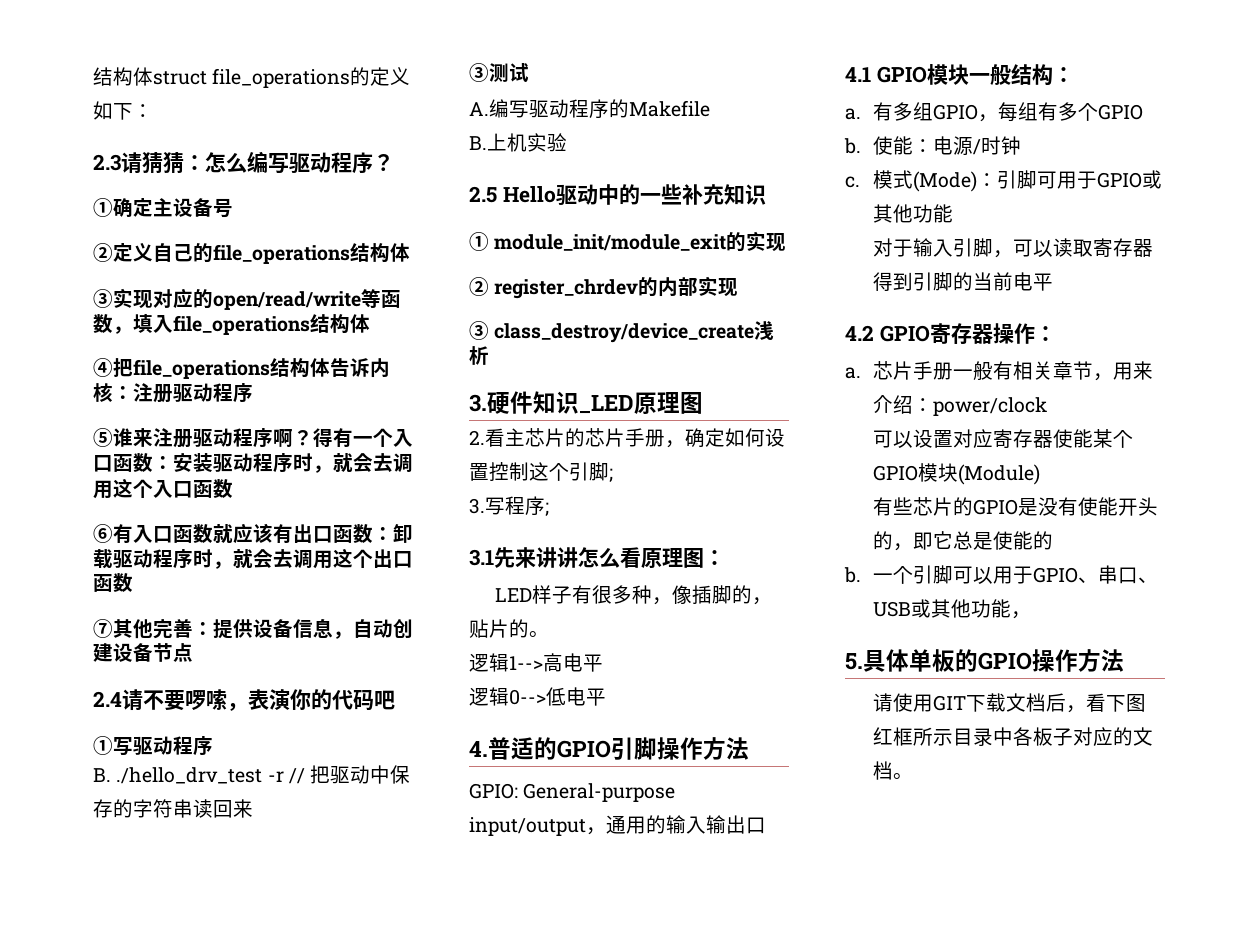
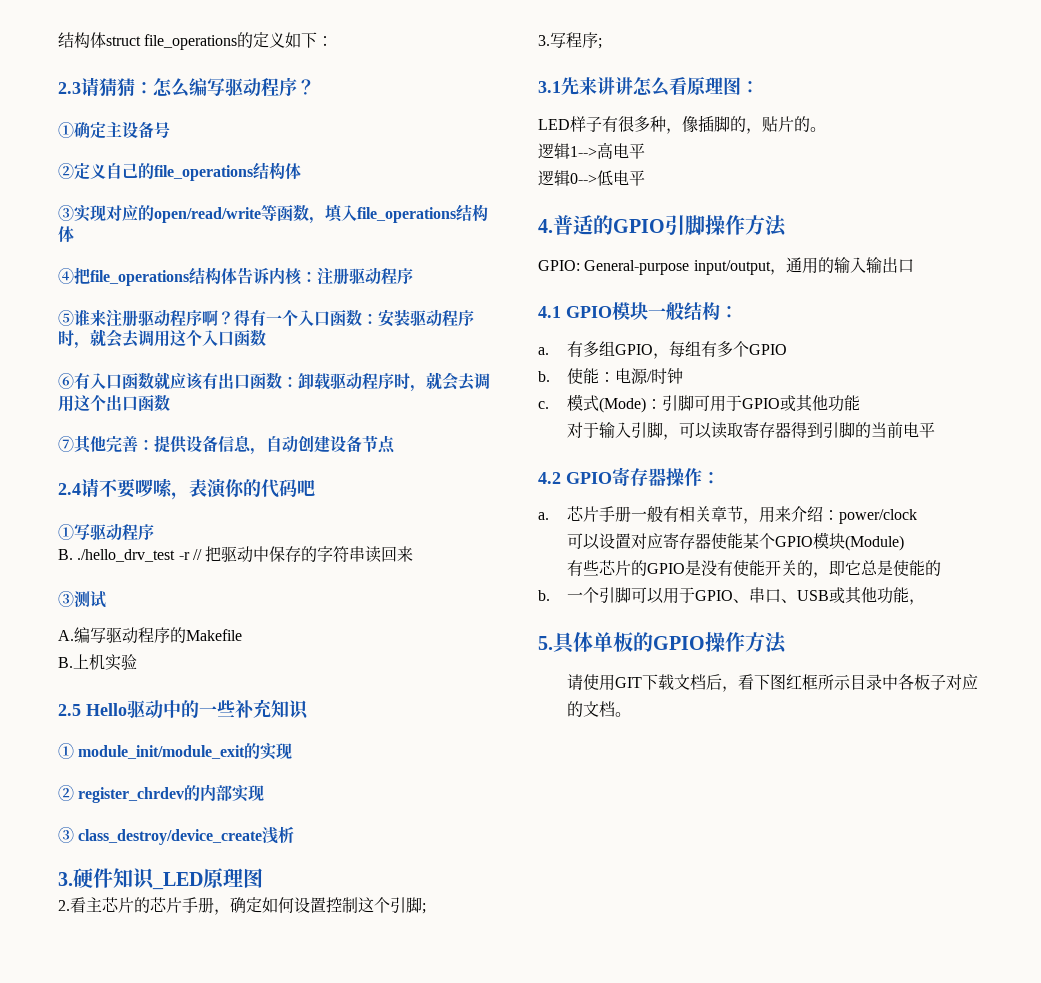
- 有些芯片的GPIO是没有使能开头的，即它总是使能的
+ 有些芯片的GPIO是没有使能开关的，即它总是使能的

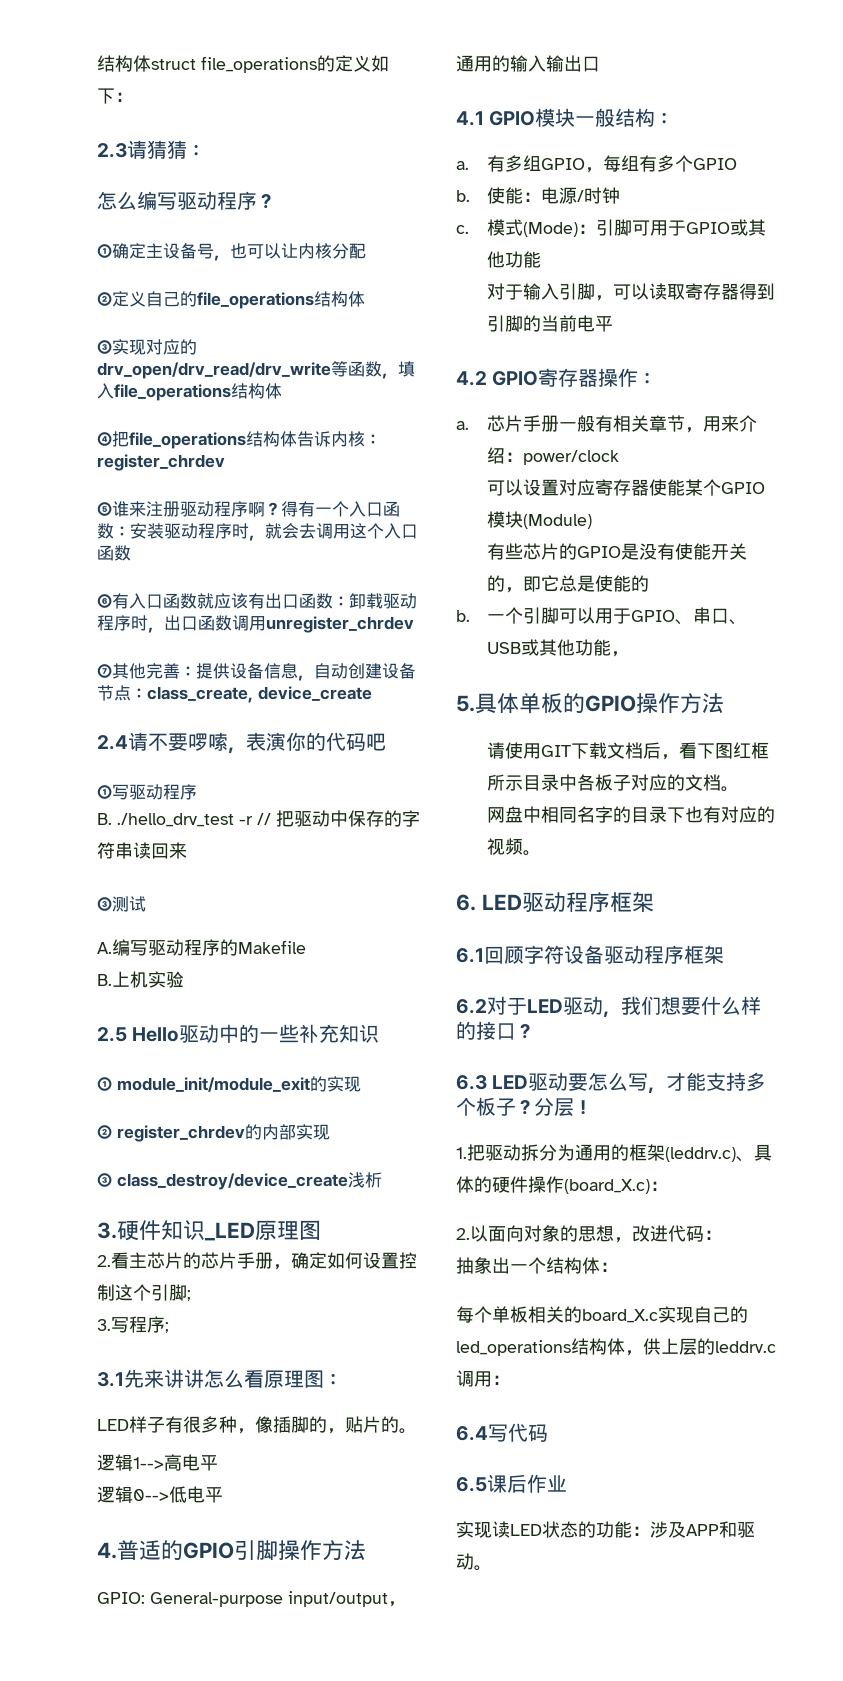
- 2.3请猜猜：怎么编写驱动程序？
+ 2.3请猜猜：
+ 怎么编写驱动程序？
- ①确定主设备号
+ ①确定主设备号，也可以让内核分配
- ③实现对应的open/read/write等函数，填入file_operations结构体
+ ③实现对应的drv_open/drv_read/drv_write等函数，填入file_operations结构体
- ④把file_operations结构体告诉内核：注册驱动程序
+ ④把file_operations结构体告诉内核：register_chrdev
- ⑥有入口函数就应该有出口函数：卸载驱动程序时，就会去调用这个出口函数
+ ⑥有入口函数就应该有出口函数：卸载驱动程序时，出口函数调用unregister_chrdev
- ⑦其他完善：提供设备信息，自动创建设备节点
+ ⑦其他完善：提供设备信息，自动创建设备节点：class_create, device_create
+ 网盘中相同名字的目录下也有对应的视频。
+ 6. LED驱动程序框架
+ 6.1回顾字符设备驱动程序框架
+ 6.2对于LED驱动，我们想要什么样的接口？
+ 6.3 LED驱动要怎么写，才能支持多个板子？分层！
+ 1.把驱动拆分为通用的框架(leddrv.c)、具体的硬件操作(board_X.c)：
+ 2.以面向对象的思想，改进代码：
+ 抽象出一个结构体：
+ 每个单板相关的board_X.c实现自己的led_operations结构体，供上层的leddrv.c调用：
+ 6.4写代码
+ 6.5课后作业
+ 实现读LED状态的功能：涉及APP和驱动。

